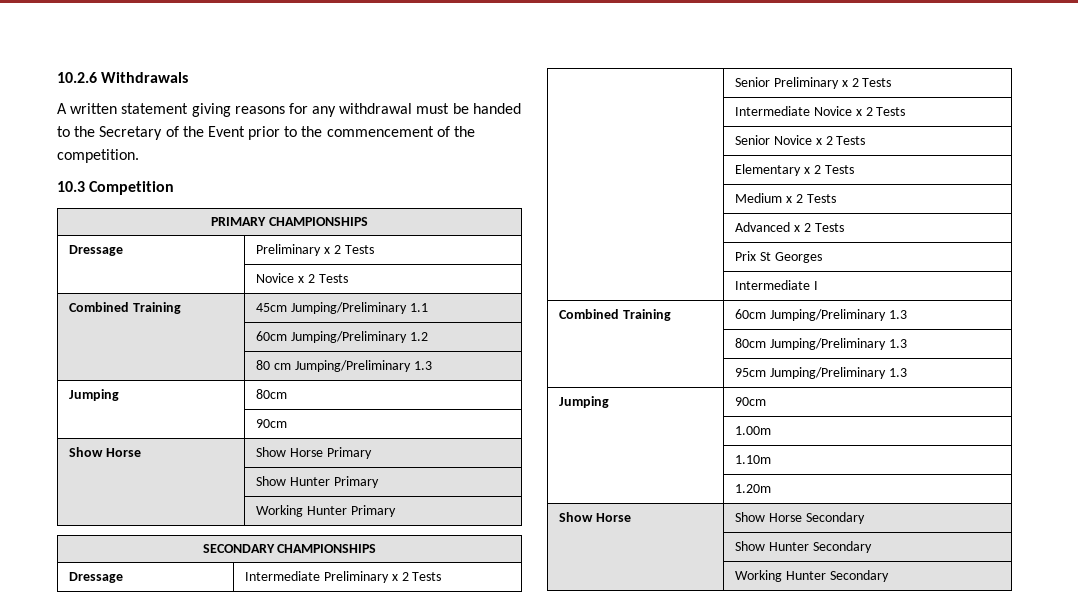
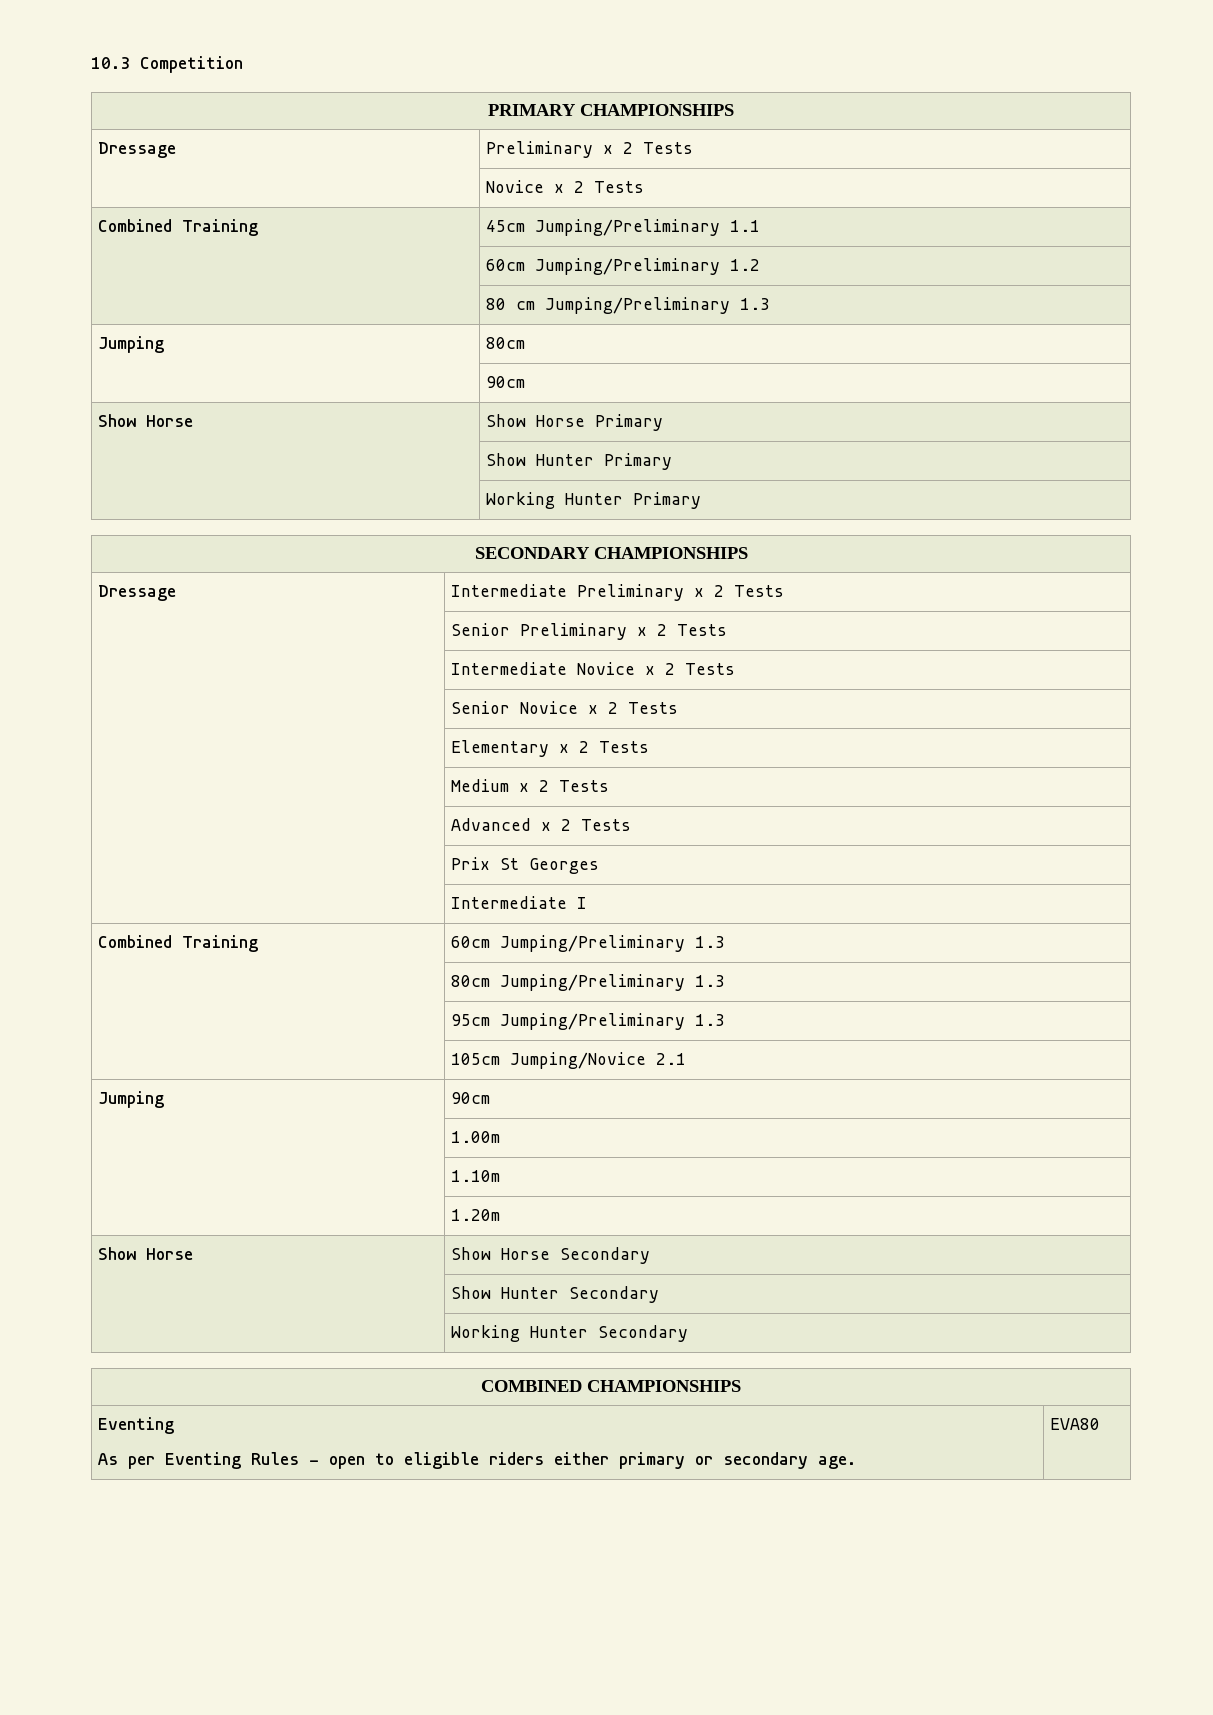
- 10.2.6 Withdrawals
- A written statement giving reasons for any withdrawal must be handed to the Secretary of the Event prior to the commencement of the competition.
+ | 105cm Jumping/Novice 2.1
+ COMBINED CHAMPIONSHIPS
+ Eventing
+ As per Eventing Rules - open to eligible riders either primary or secondary age. | EVA80

